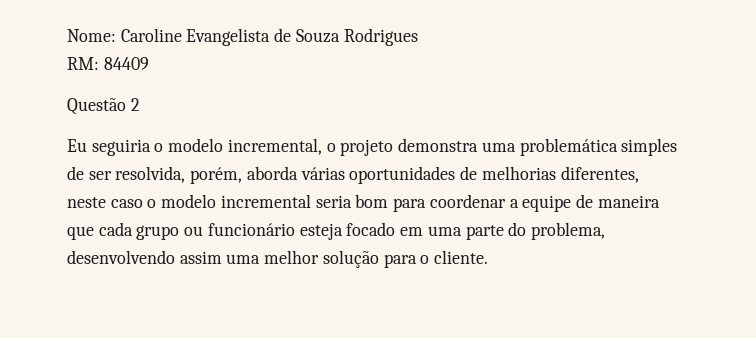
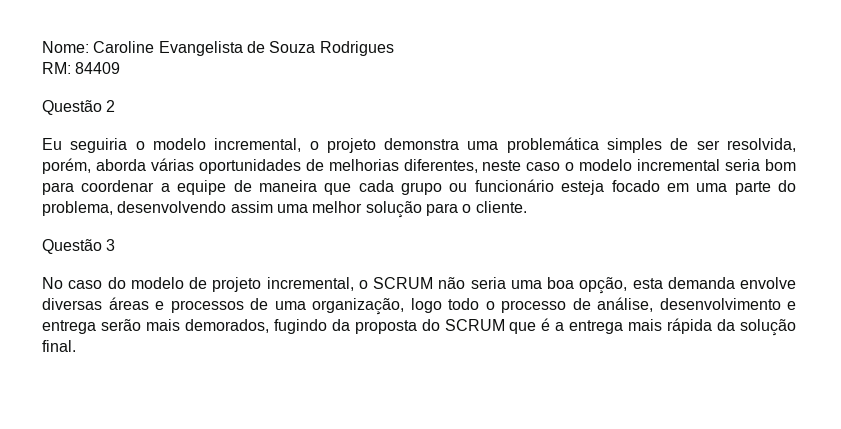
+ Questão 3
+ No caso do modelo de projeto incremental, o SCRUM não seria uma boa opção, esta demanda envolve diversas áreas e processos de uma organização, logo todo o processo de análise, desenvolvimento e entrega serão mais demorados, fugindo da proposta do SCRUM que é a entrega mais rápida da solução final.

